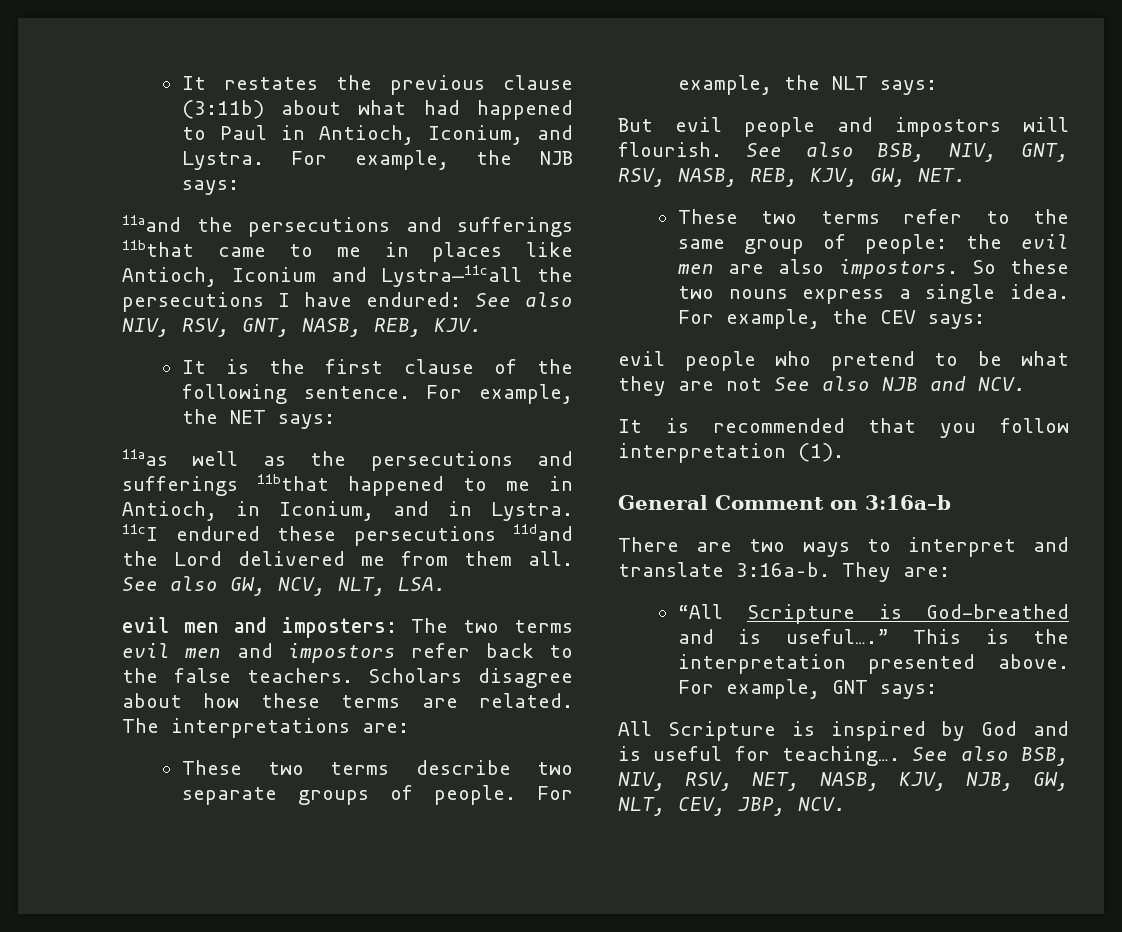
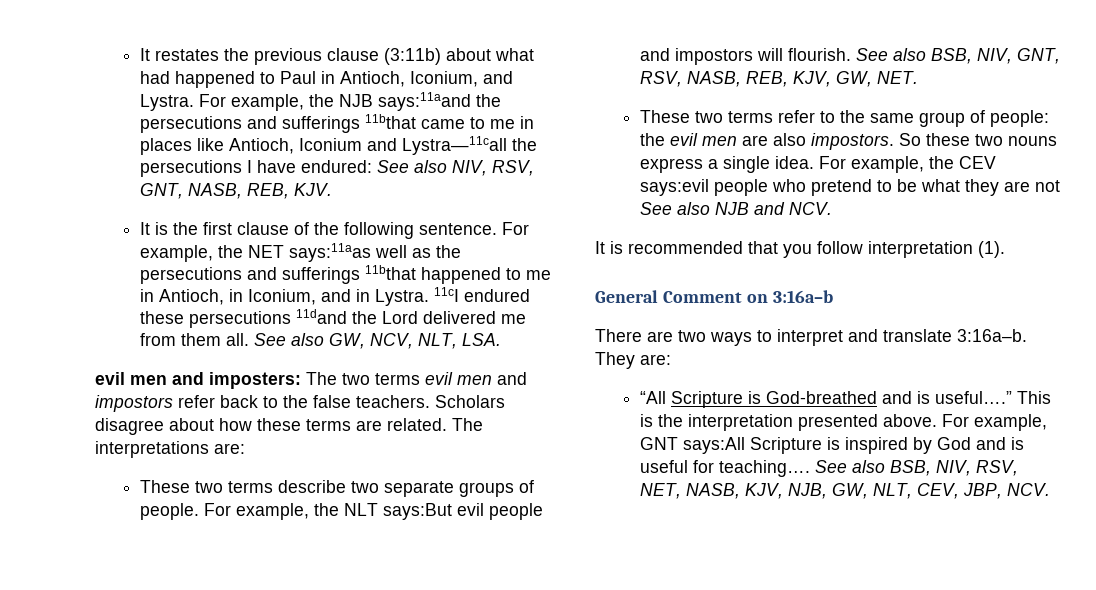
- For example, the NJB says:
- 11aand the persecutions and sufferings 11bthat came to me in places like Antioch, Iconium and Lystra—11call the persecutions I have endured: See also NIV, RSV, GNT, NASB, REB, KJV.
+ For example, the NJB says:11aand the persecutions and sufferings 11bthat came to me in places like Antioch, Iconium and Lystra—11call the persecutions I have endured: See also NIV, RSV, GNT, NASB, REB, KJV.
- For example, the NET says:
- 11aas well as the persecutions and sufferings 11bthat happened to me in Antioch, in Iconium, and in Lystra.
+ For example, the NET says:11aas well as the persecutions and sufferings 11bthat happened to me in Antioch, in Iconium, and in Lystra.
- For example, the NLT says:
- But evil people and impostors will flourish.
+ For example, the NLT says:But evil people and impostors will flourish.
- For example, the CEV says:
- evil people who pretend to be what they are not See also NJB and NCV.
+ For example, the CEV says:evil people who pretend to be what they are not See also NJB and NCV.
- For example, GNT says:
- All Scripture is inspired by God and is useful for teaching….
+ For example, GNT says:All Scripture is inspired by God and is useful for teaching….

